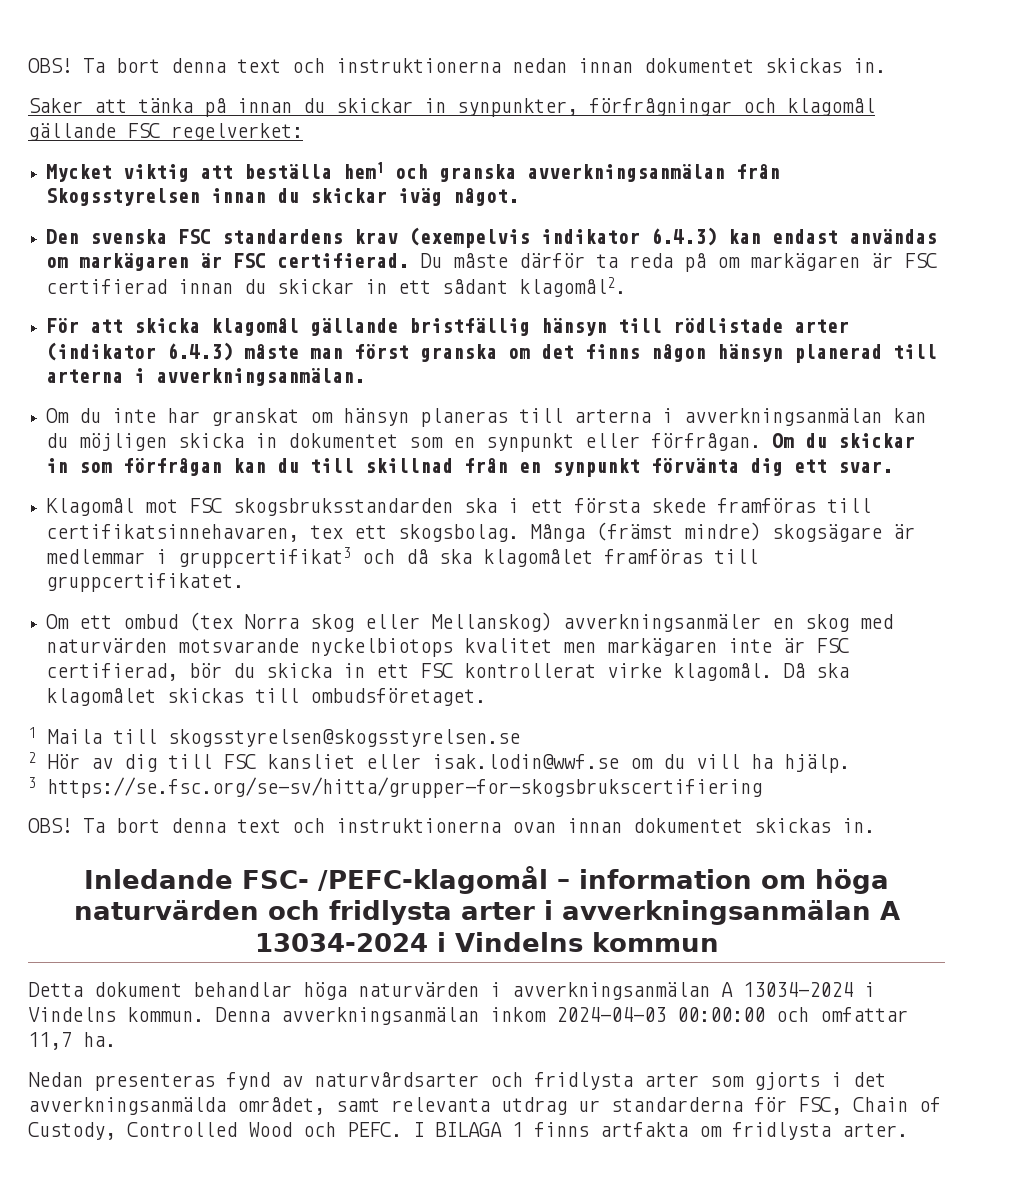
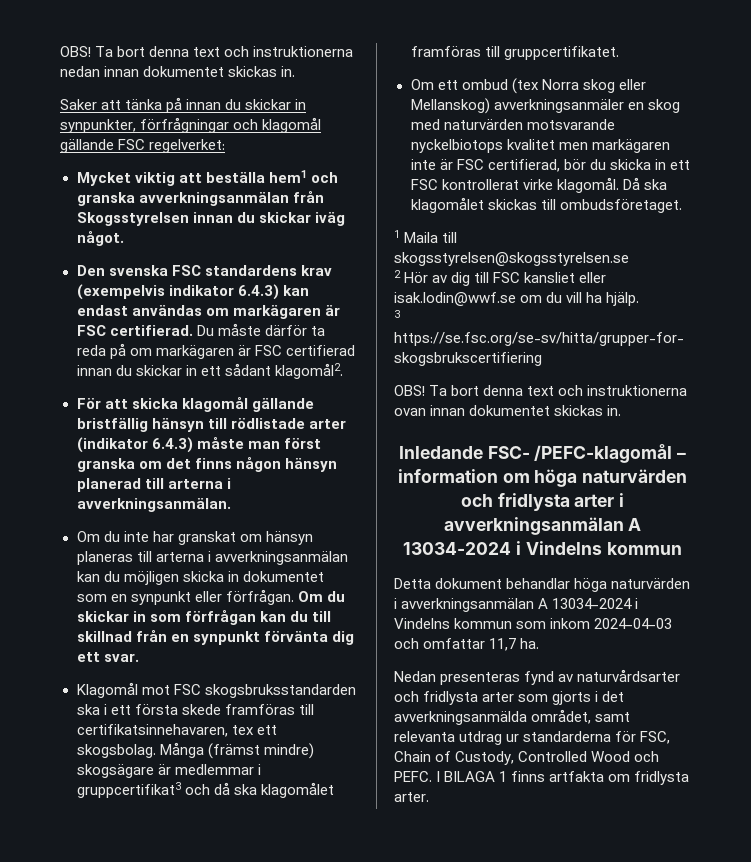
- Detta dokument behandlar höga naturvärden i avverkningsanmälan A 13034-2024 i Vindelns kommun. Denna avverkningsanmälan inkom 2024-04-03 00:00:00 och omfattar 11,7 ha.
+ Detta dokument behandlar höga naturvärden i avverkningsanmälan A 13034-2024 i Vindelns kommun som inkom 2024-04-03 och omfattar 11,7 ha.

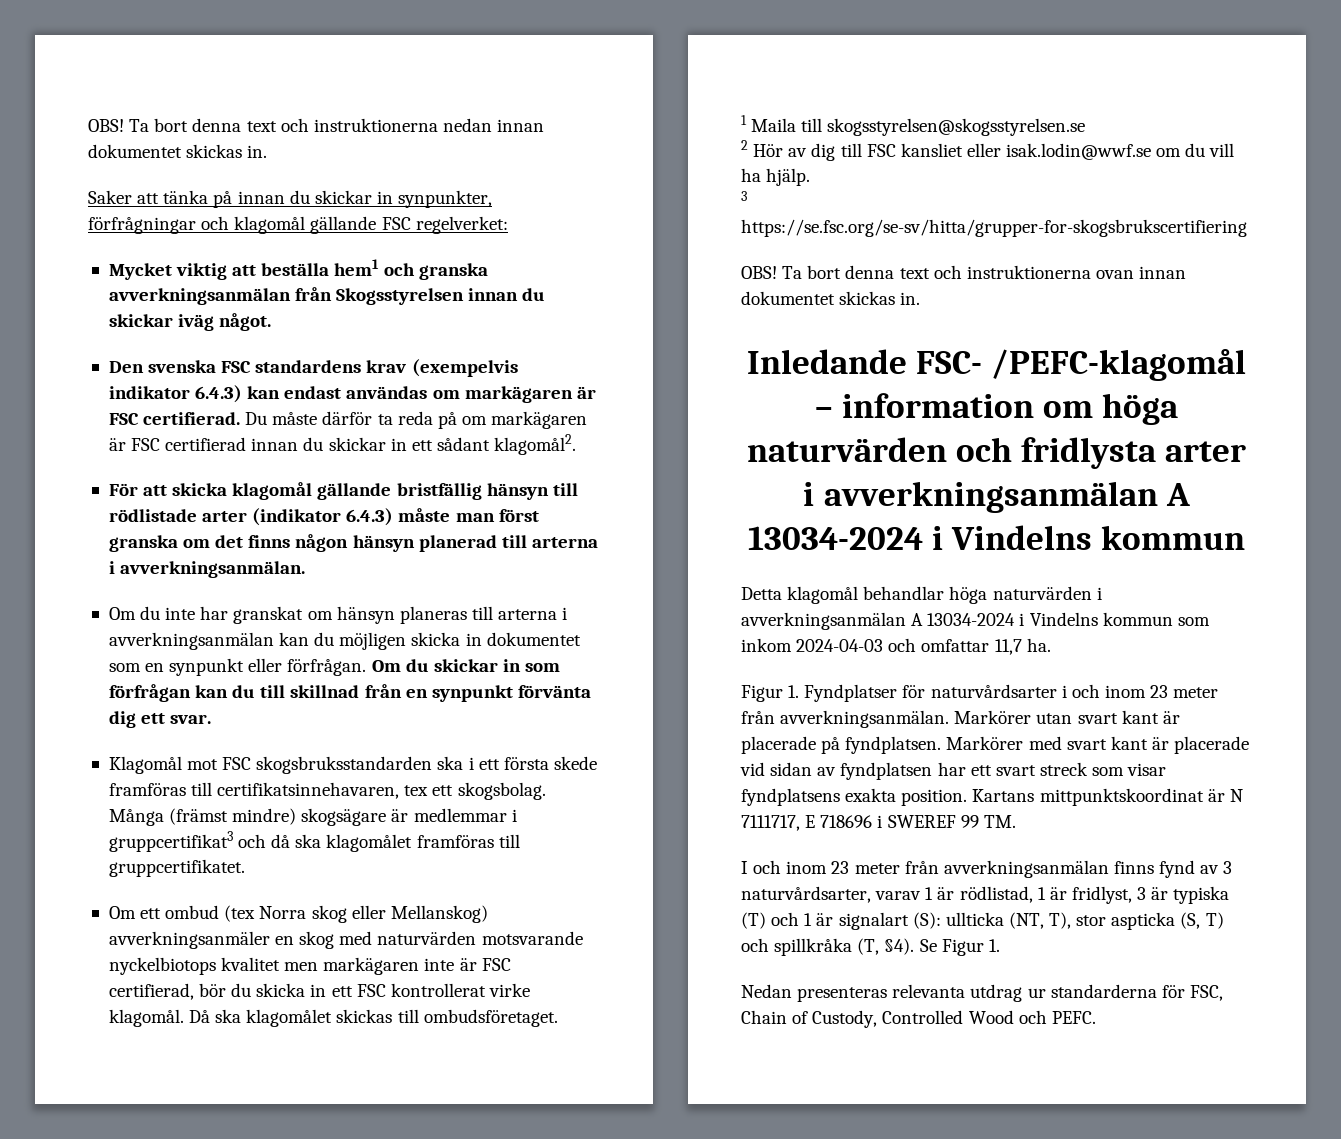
- Detta dokument behandlar höga naturvärden i avverkningsanmälan A 13034-2024 i Vindelns kommun som inkom 2024-04-03 och omfattar 11,7 ha.
+ Detta klagomål behandlar höga naturvärden i avverkningsanmälan A 13034-2024 i Vindelns kommun som inkom 2024-04-03 och omfattar 11,7 ha.
- Nedan presenteras fynd av naturvårdsarter och fridlysta arter som gjorts i det avverkningsanmälda området, samt relevanta utdrag ur standarderna för FSC, Chain of Custody, Controlled Wood och PEFC. I BILAGA 1 finns artfakta om fridlysta arter.
+ Figur 1. Fyndplatser för naturvårdsarter i och inom 23 meter från avverkningsanmälan. Markörer utan svart kant är placerade på fyndplatsen. Markörer med svart kant är placerade vid sidan av fyndplatsen har ett svart streck som visar fyndplatsens exakta position. Kartans mittpunktskoordinat är N 7111717, E 718696 i SWEREF 99 TM.
+ I och inom 23 meter från avverkningsanmälan finns fynd av 3 naturvårdsarter, varav 1 är rödlistad, 1 är fridlyst, 3 är typiska (T) och 1 är signalart (S): ullticka (NT, T), stor aspticka (S, T) och spillkråka (T, §4). Se Figur 1.
+ Nedan presenteras relevanta utdrag ur standarderna för FSC, Chain of Custody, Controlled Wood och PEFC.

